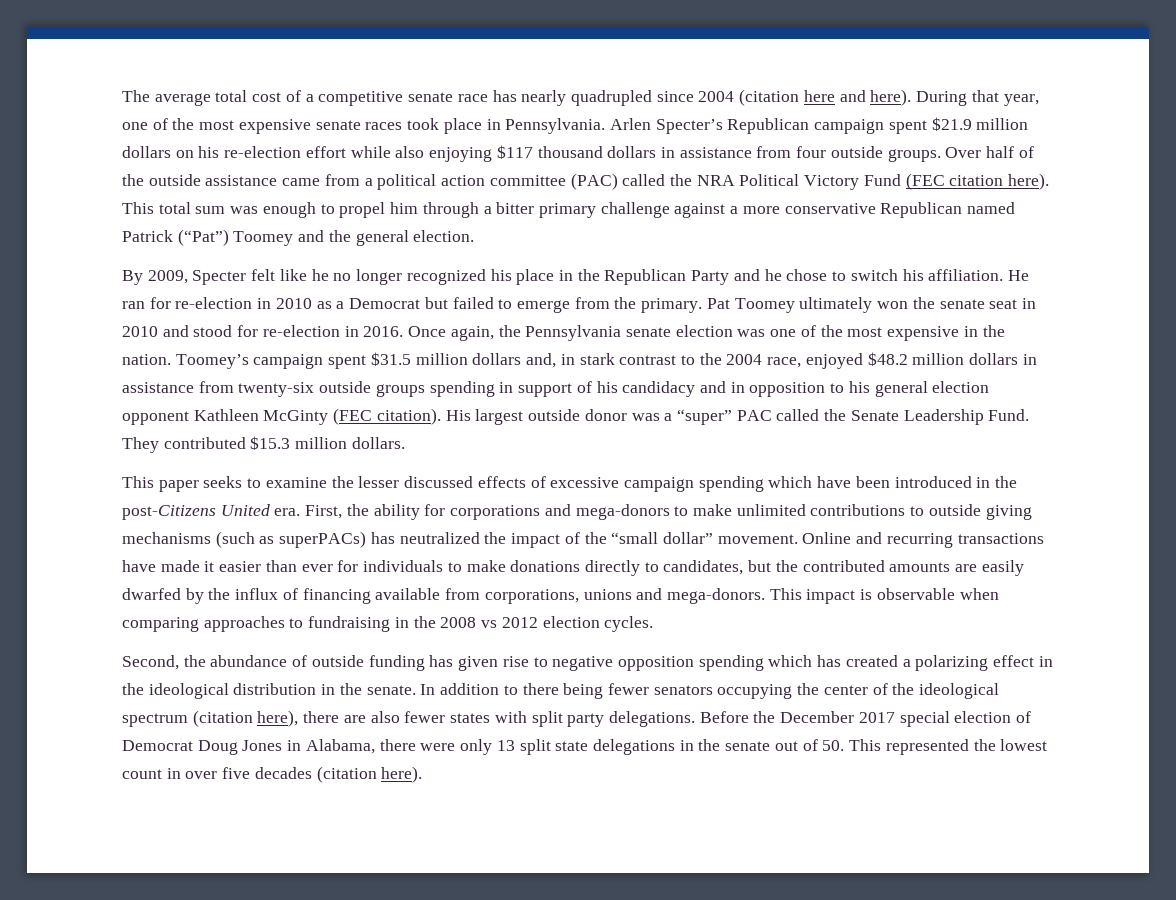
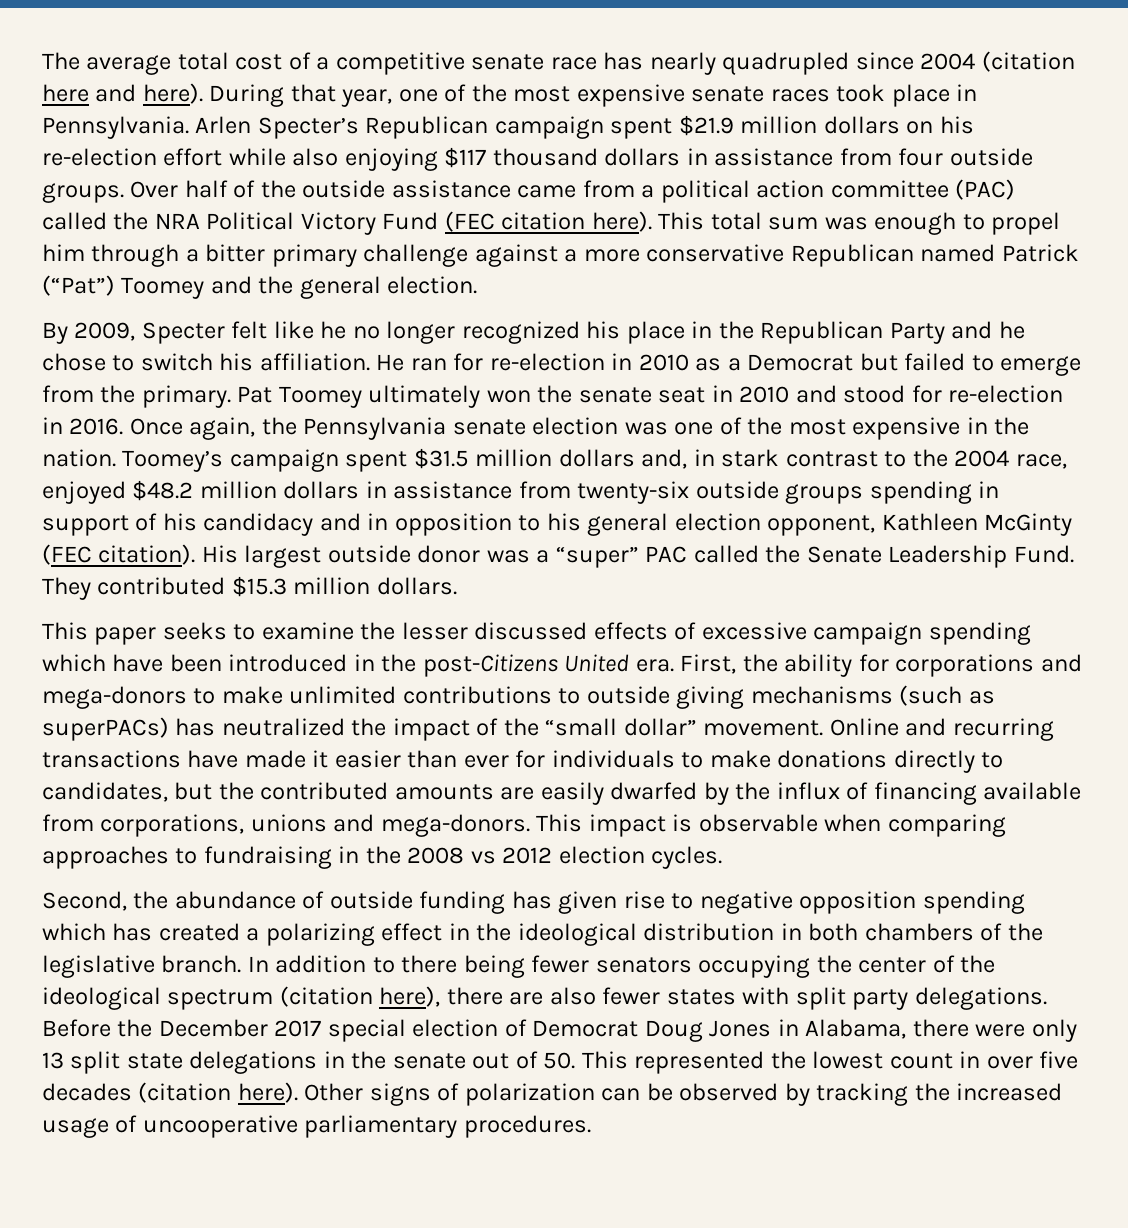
- Toomey’s campaign spent $31.5 million dollars and, in stark contrast to the 2004 race, enjoyed $48.2 million dollars in assistance from twenty-six outside groups spending in support of his candidacy and in opposition to his general election opponent Kathleen McGinty (FEC citation).
+ Toomey’s campaign spent $31.5 million dollars and, in stark contrast to the 2004 race, enjoyed $48.2 million dollars in assistance from twenty-six outside groups spending in support of his candidacy and in opposition to his general election opponent, Kathleen McGinty (FEC citation).
- Second, the abundance of outside funding has given rise to negative opposition spending which has created a polarizing effect in the ideological distribution in the senate.
+ Second, the abundance of outside funding has given rise to negative opposition spending which has created a polarizing effect in the ideological distribution in both chambers of the legislative branch.
+ Other signs of polarization can be observed by tracking the increased usage of uncooperative parliamentary procedures.

